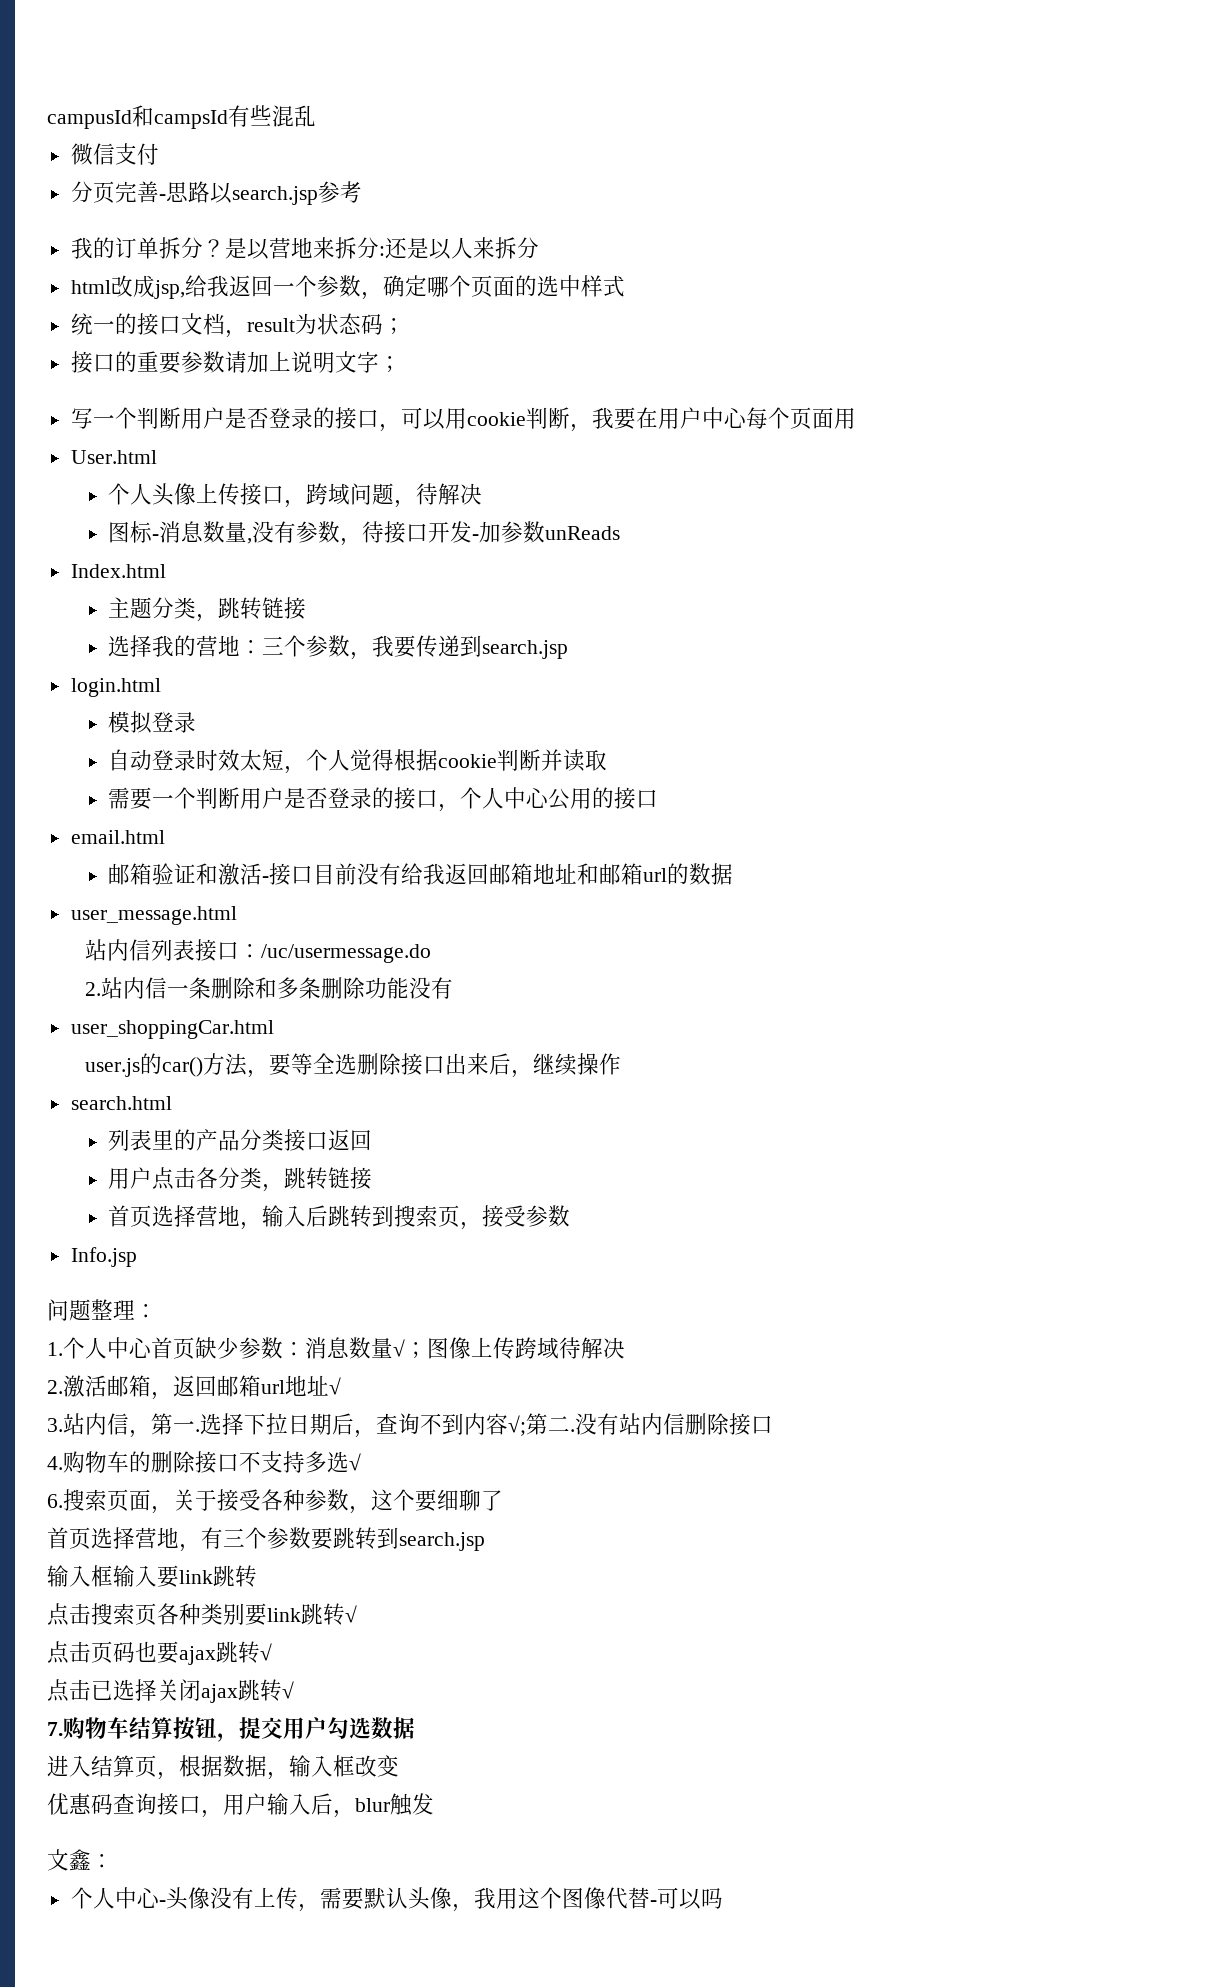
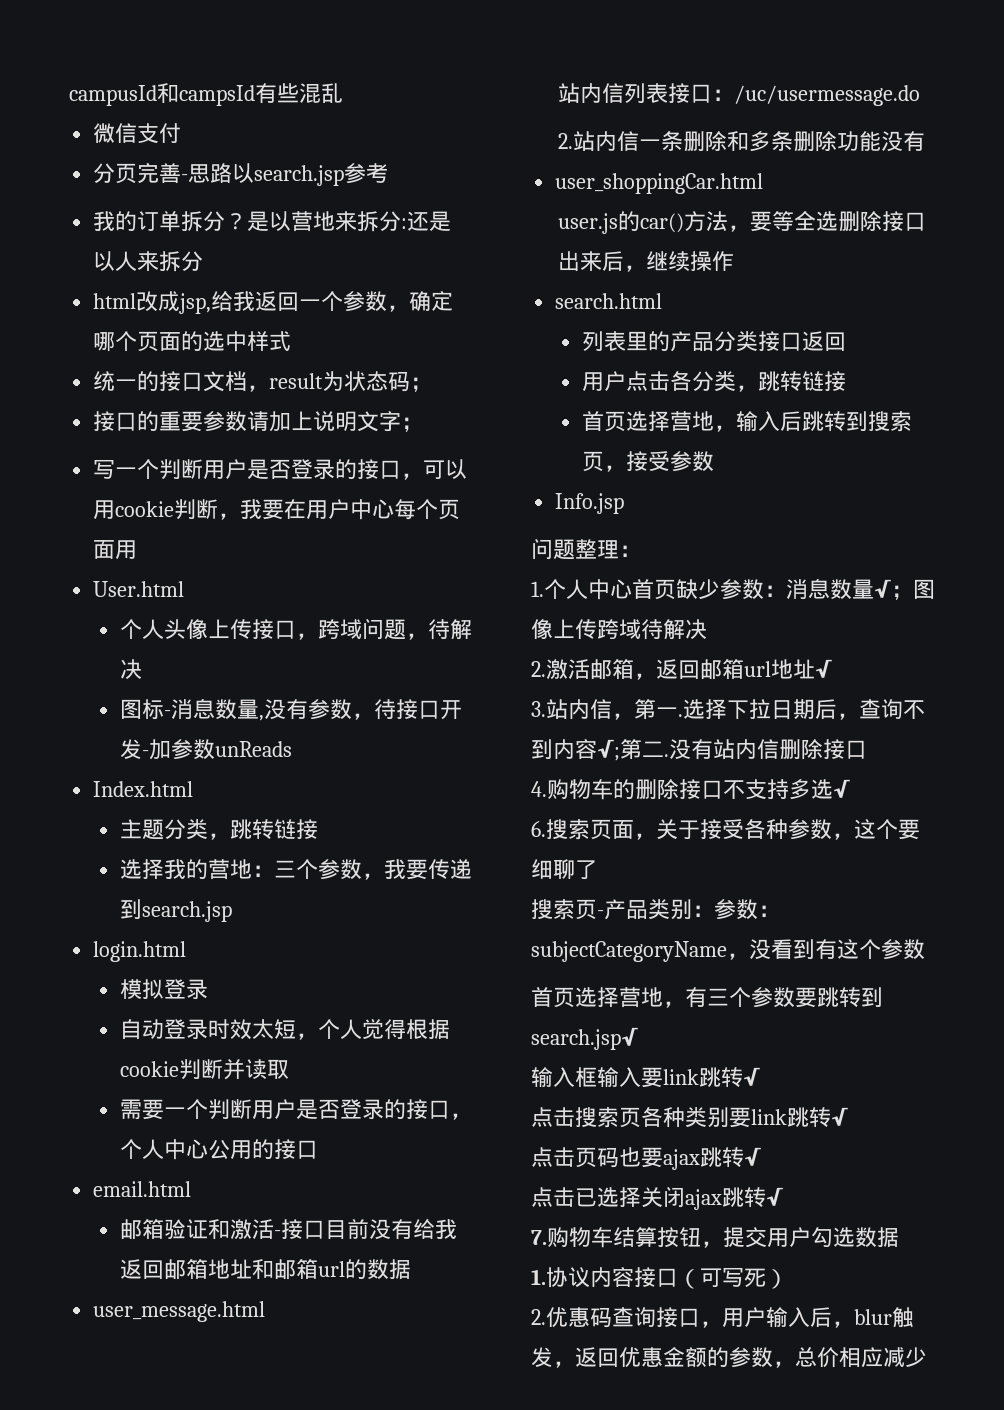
+ 搜索页-产品类别：参数：subjectCategoryName，没看到有这个参数
- 首页选择营地，有三个参数要跳转到search.jsp
+ 首页选择营地，有三个参数要跳转到search.jsp√
- 输入框输入要link跳转
+ 输入框输入要link跳转√
- 进入结算页，根据数据，输入框改变
- 优惠码查询接口，用户输入后，blur触发
- 文鑫：
- 个人中心-头像没有上传，需要默认头像，我用这个图像代替-可以吗
+ 1.协议内容接口（可写死）
+ 2.优惠码查询接口，用户输入后，blur触发，返回优惠金额的参数，总价相应减少

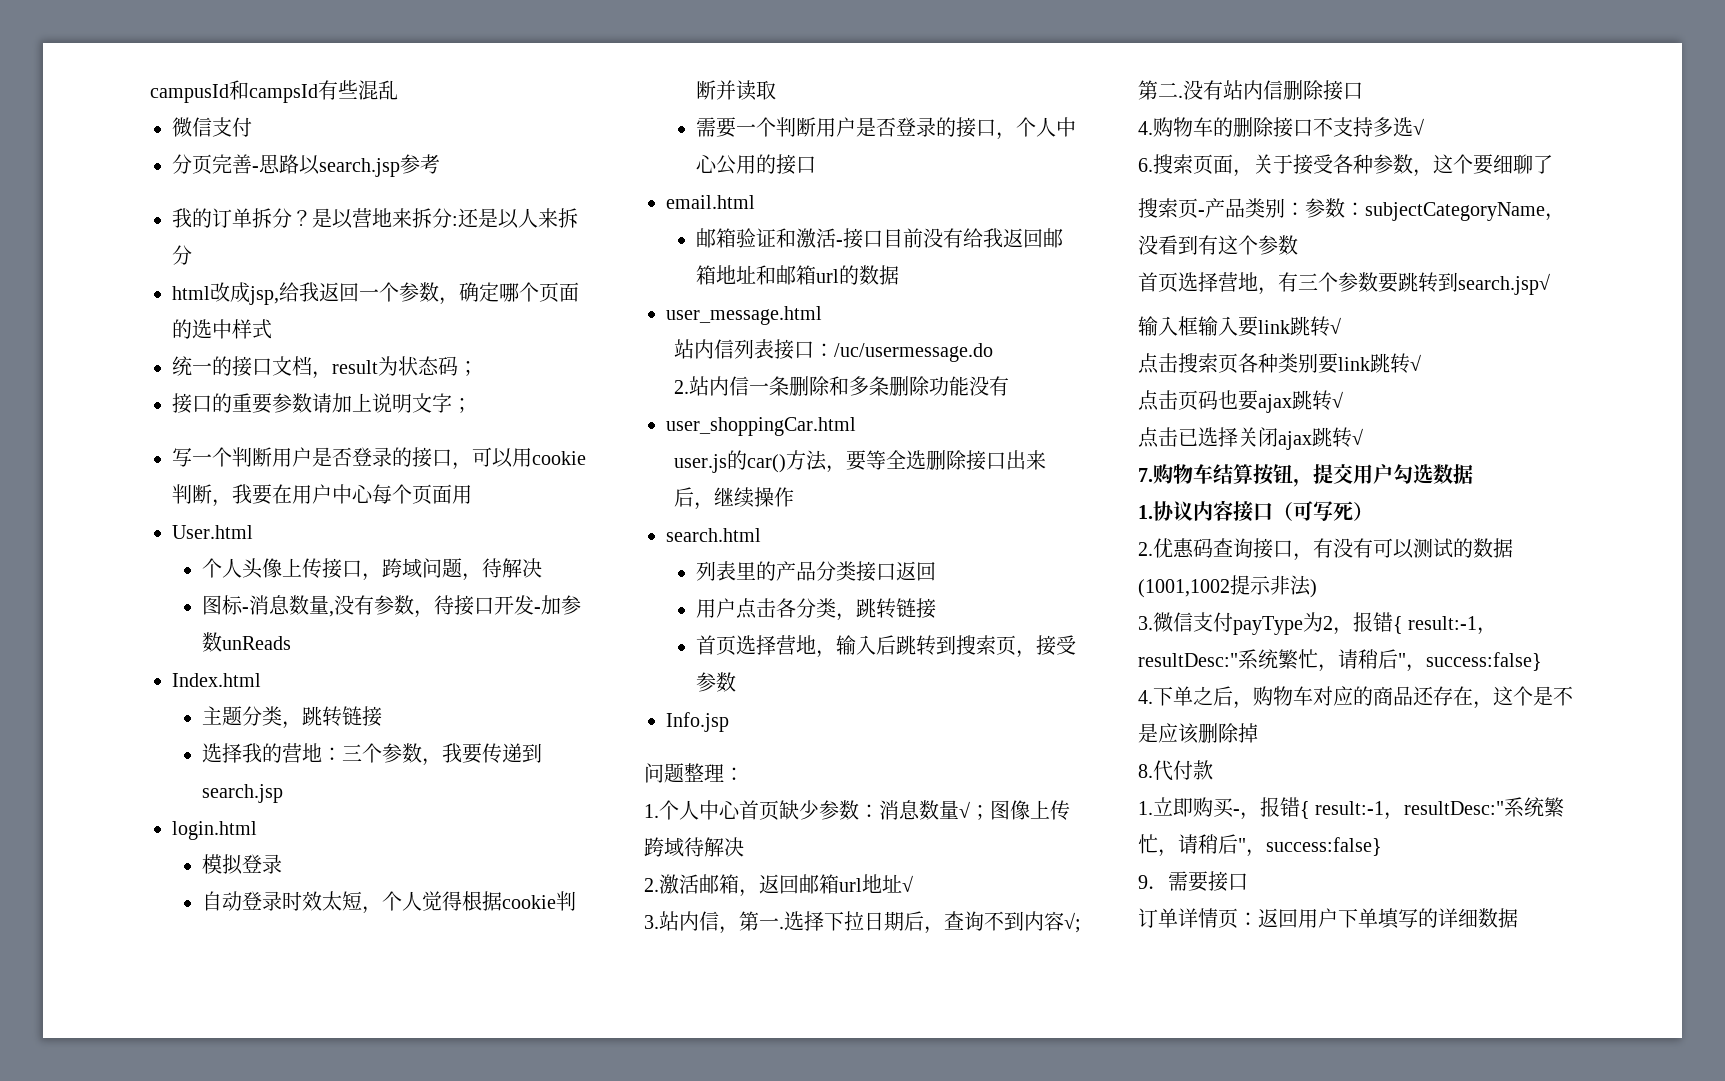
- 2.优惠码查询接口，用户输入后，blur触发，返回优惠金额的参数，总价相应减少
+ 2.优惠码查询接口，有没有可以测试的数据(1001,1002提示非法)
+ 3.微信支付payType为2，报错{ result:-1，resultDesc:"系统繁忙，请稍后"，success:false}
+ 4.下单之后，购物车对应的商品还存在，这个是不是应该删除掉
+ 8.代付款
+ 1.立即购买-，报错{ result:-1，resultDesc:"系统繁忙，请稍后"，success:false}
+ 9．需要接口
+ 订单详情页：返回用户下单填写的详细数据

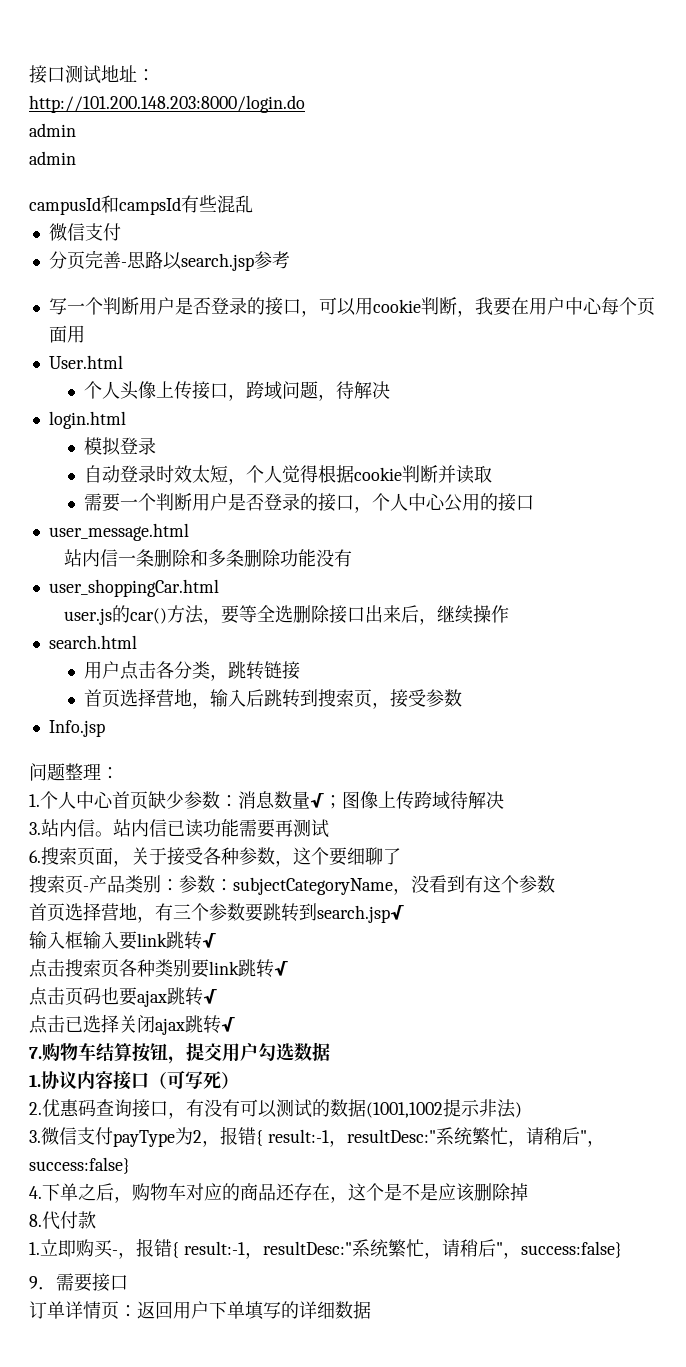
+ 接口测试地址：
+ http://101.200.148.203:8000/login.do
+ admin
+ admin
- 我的订单拆分？是以营地来拆分:还是以人来拆分
- html改成jsp,给我返回一个参数，确定哪个页面的选中样式
- 统一的接口文档，result为状态码；
- 接口的重要参数请加上说明文字；
- 图标-消息数量,没有参数，待接口开发-加参数unReads
- Index.html
- 主题分类，跳转链接
- 选择我的营地：三个参数，我要传递到search.jsp
- email.html
- 邮箱验证和激活-接口目前没有给我返回邮箱地址和邮箱url的数据
  user_message.html
- 站内信列表接口：/uc/usermessage.do
- 2.站内信一条删除和多条删除功能没有
+ 站内信一条删除和多条删除功能没有
- 列表里的产品分类接口返回
- 2.激活邮箱，返回邮箱url地址√
- 3.站内信，第一.选择下拉日期后，查询不到内容√;第二.没有站内信删除接口
- 4.购物车的删除接口不支持多选√
+ 3.站内信。站内信已读功能需要再测试

